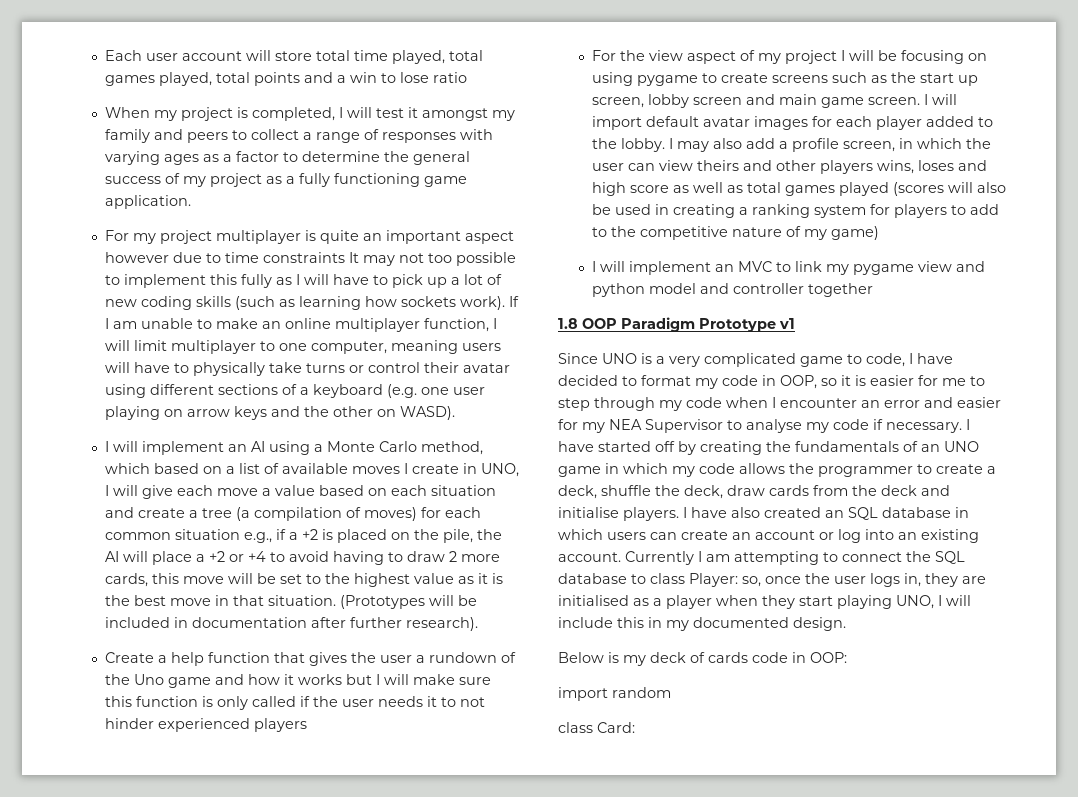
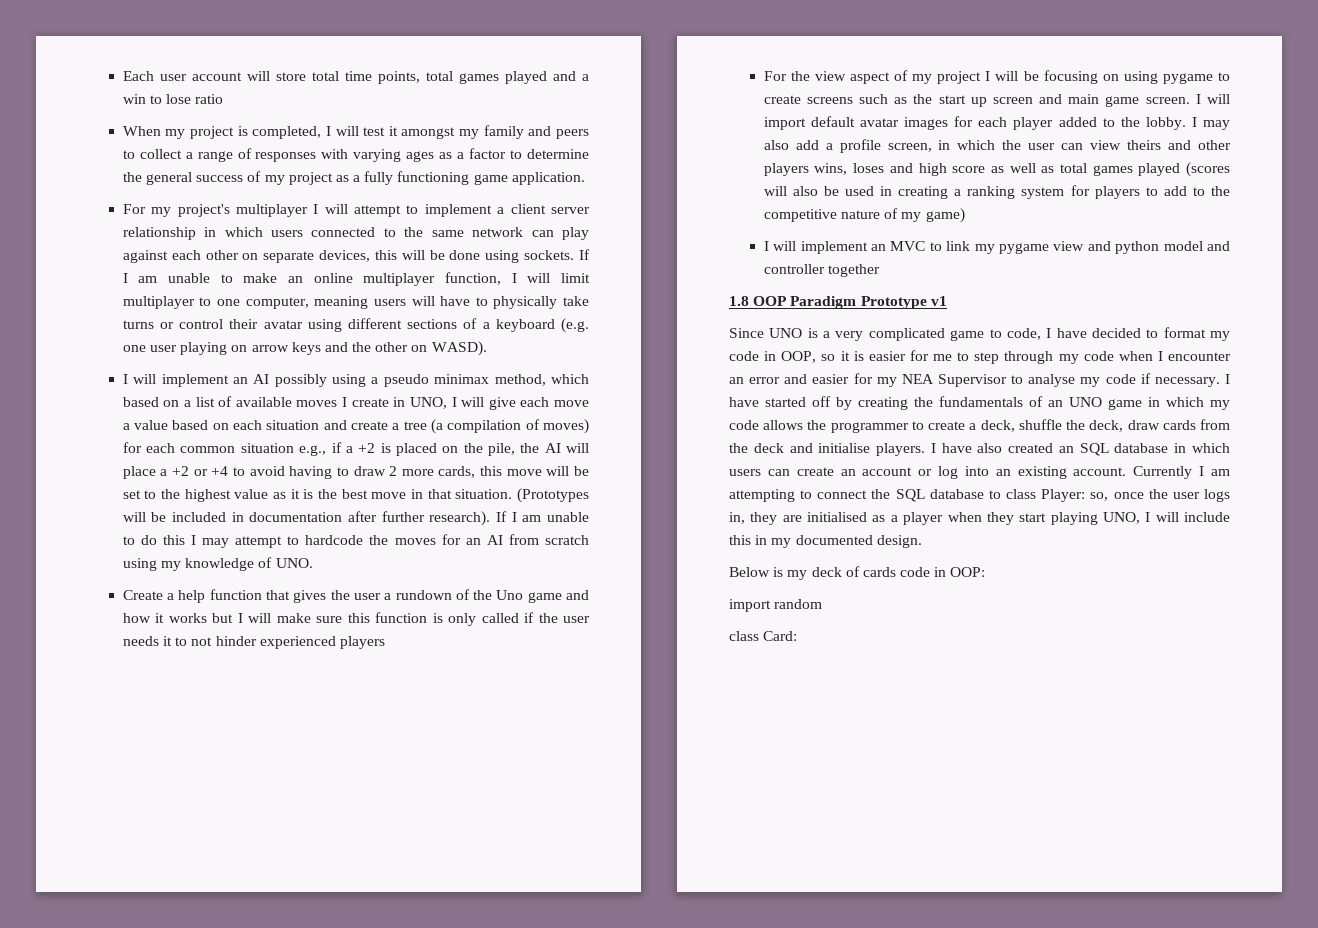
- Each user account will store total time played, total games played, total points and a win to lose ratio
+ Each user account will store total time points, total games played and a win to lose ratio
- For my project multiplayer is quite an important aspect however due to time constraints It may not too possible to implement this fully as I will have to pick up a lot of new coding skills (such as learning how sockets work).
+ For my project's multiplayer I will attempt to implement a client server relationship in which users connected to the same network can play against each other on separate devices, this will be done using sockets.
- I will implement an AI using a Monte Carlo method, which based on a list of available moves I create in UNO, I will give each move a value based on each situation and create a tree (a compilation of moves) for each common situation e.g., if a +2 is placed on the pile, the AI will place a +2 or +4 to avoid having to draw 2 more cards, this move will be set to the highest value as it is the best move in that situation.
+ I will implement an AI possibly using a pseudo minimax method, which based on a list of available moves I create in UNO, I will give each move a value based on each situation and create a tree (a compilation of moves) for each common situation e.g., if a +2 is placed on the pile, the AI will place a +2 or +4 to avoid having to draw 2 more cards, this move will be set to the highest value as it is the best move in that situation.
+ If I am unable to do this I may attempt to hardcode the moves for an AI from scratch using my knowledge of UNO.
- For the view aspect of my project I will be focusing on using pygame to create screens such as the start up screen, lobby screen and main game screen.
+ For the view aspect of my project I will be focusing on using pygame to create screens such as the start up screen and main game screen.

